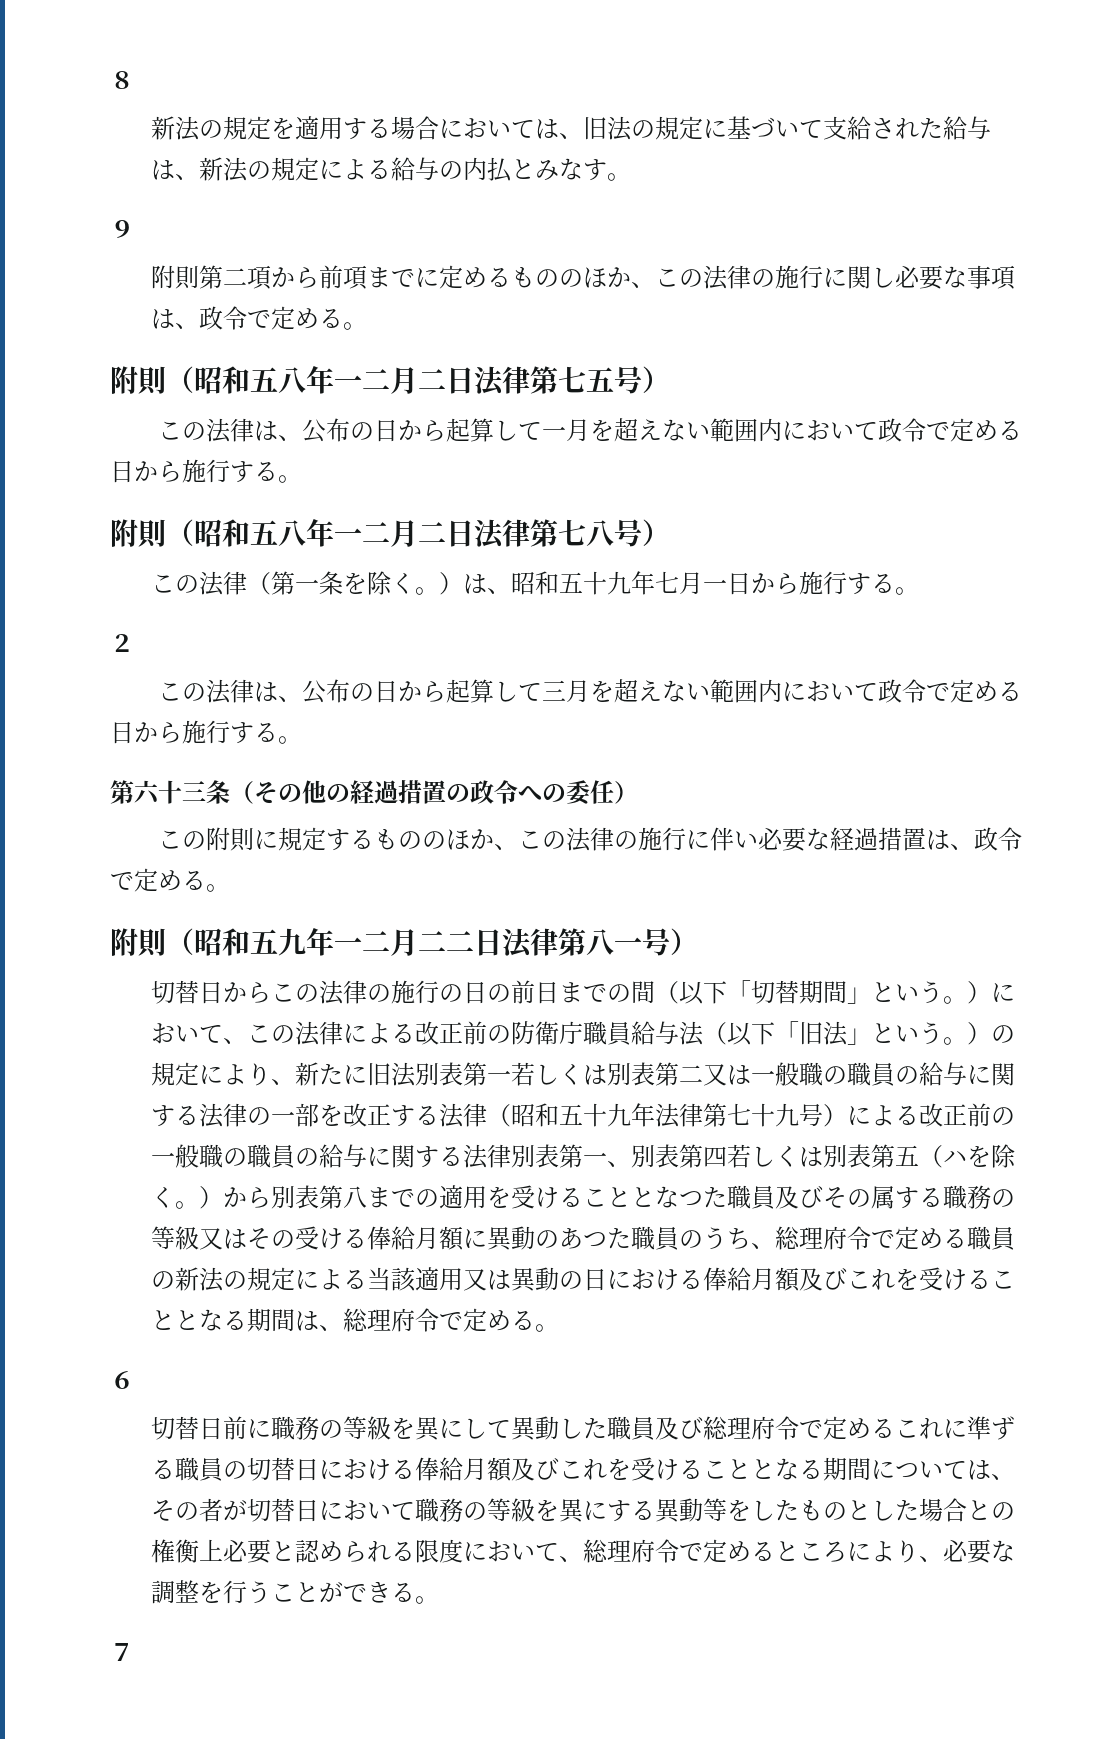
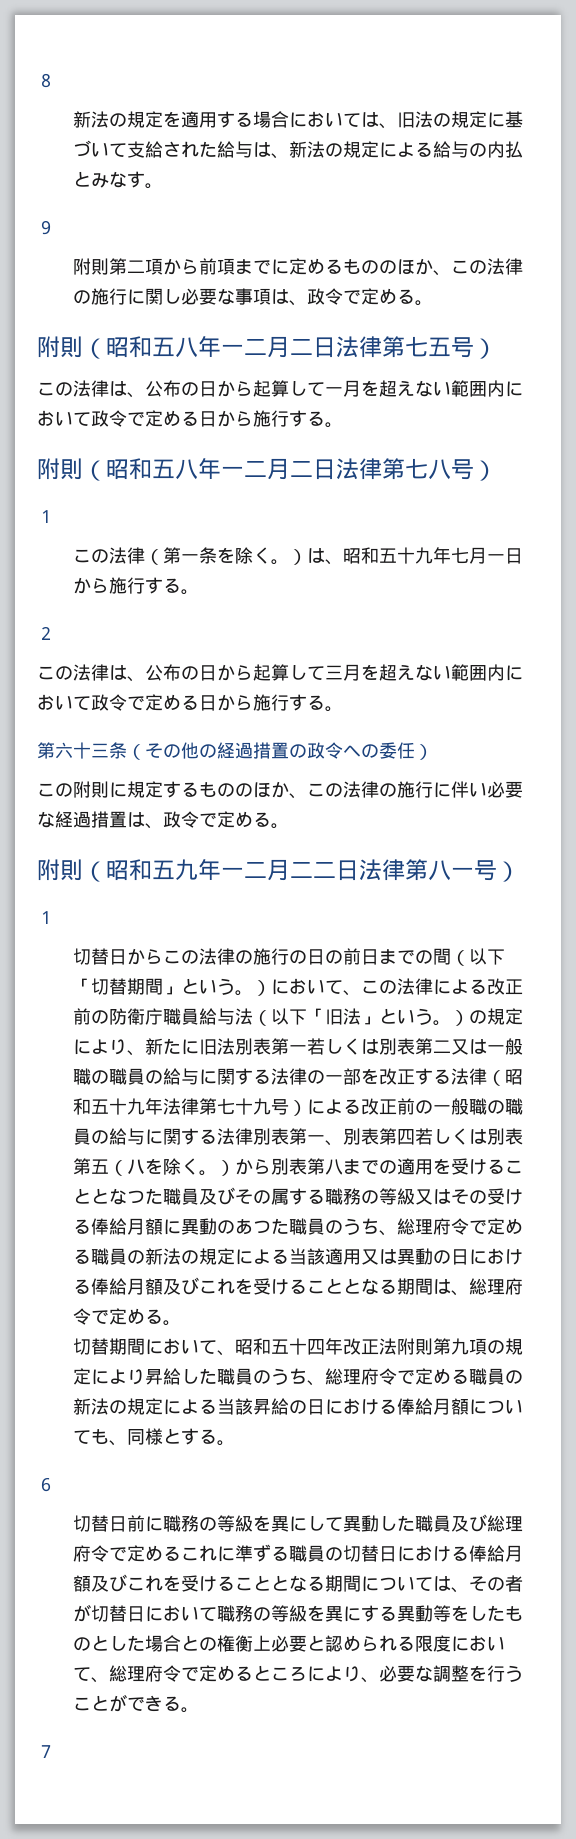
  附則（昭和五八年一二月二日法律第七八号）
+ １
  附則（昭和五九年一二月二二日法律第八一号）
+ １
+ 切替期間において、昭和五十四年改正法附則第九項の規定により昇給した職員のうち、総理府令で定める職員の新法の規定による当該昇給の日における俸給月額についても、同様とする。

